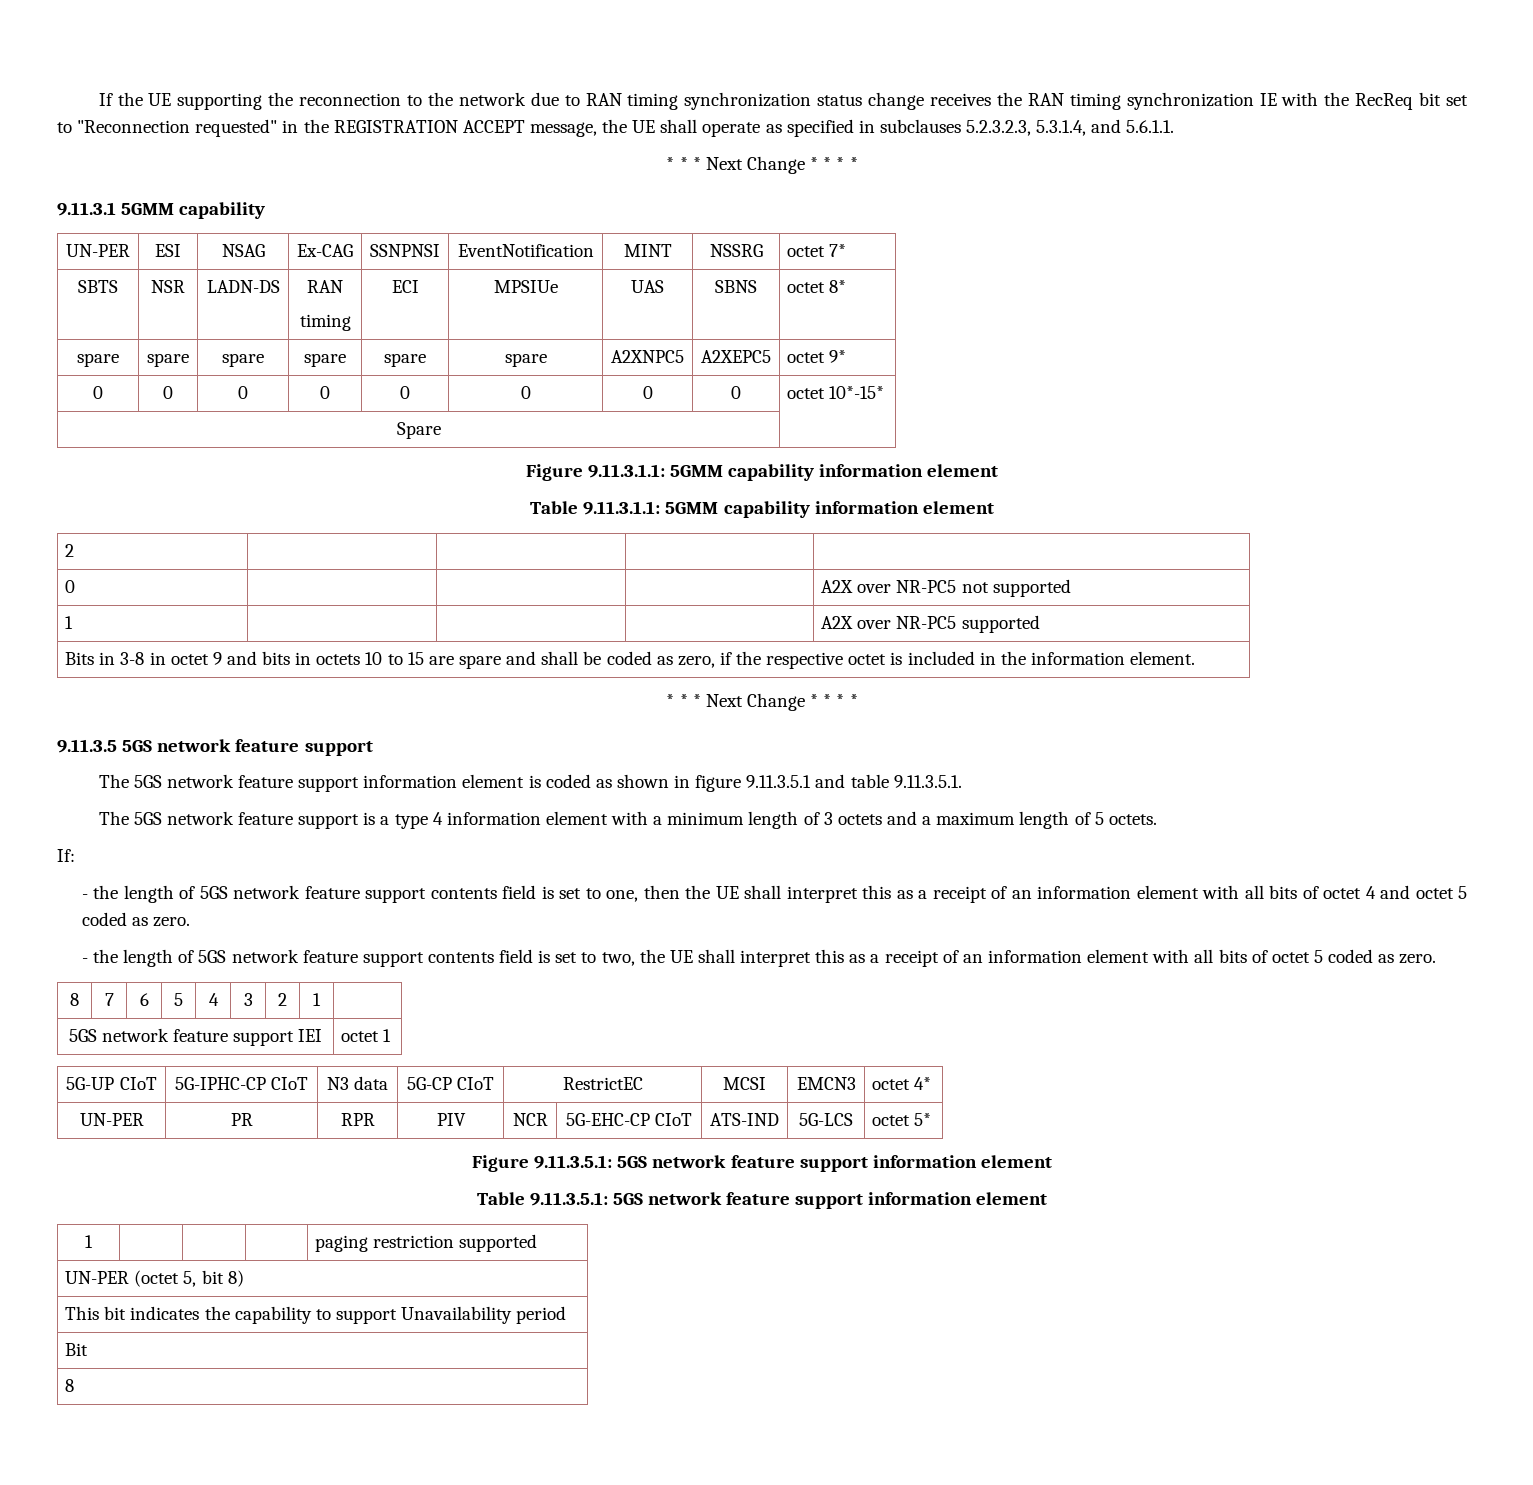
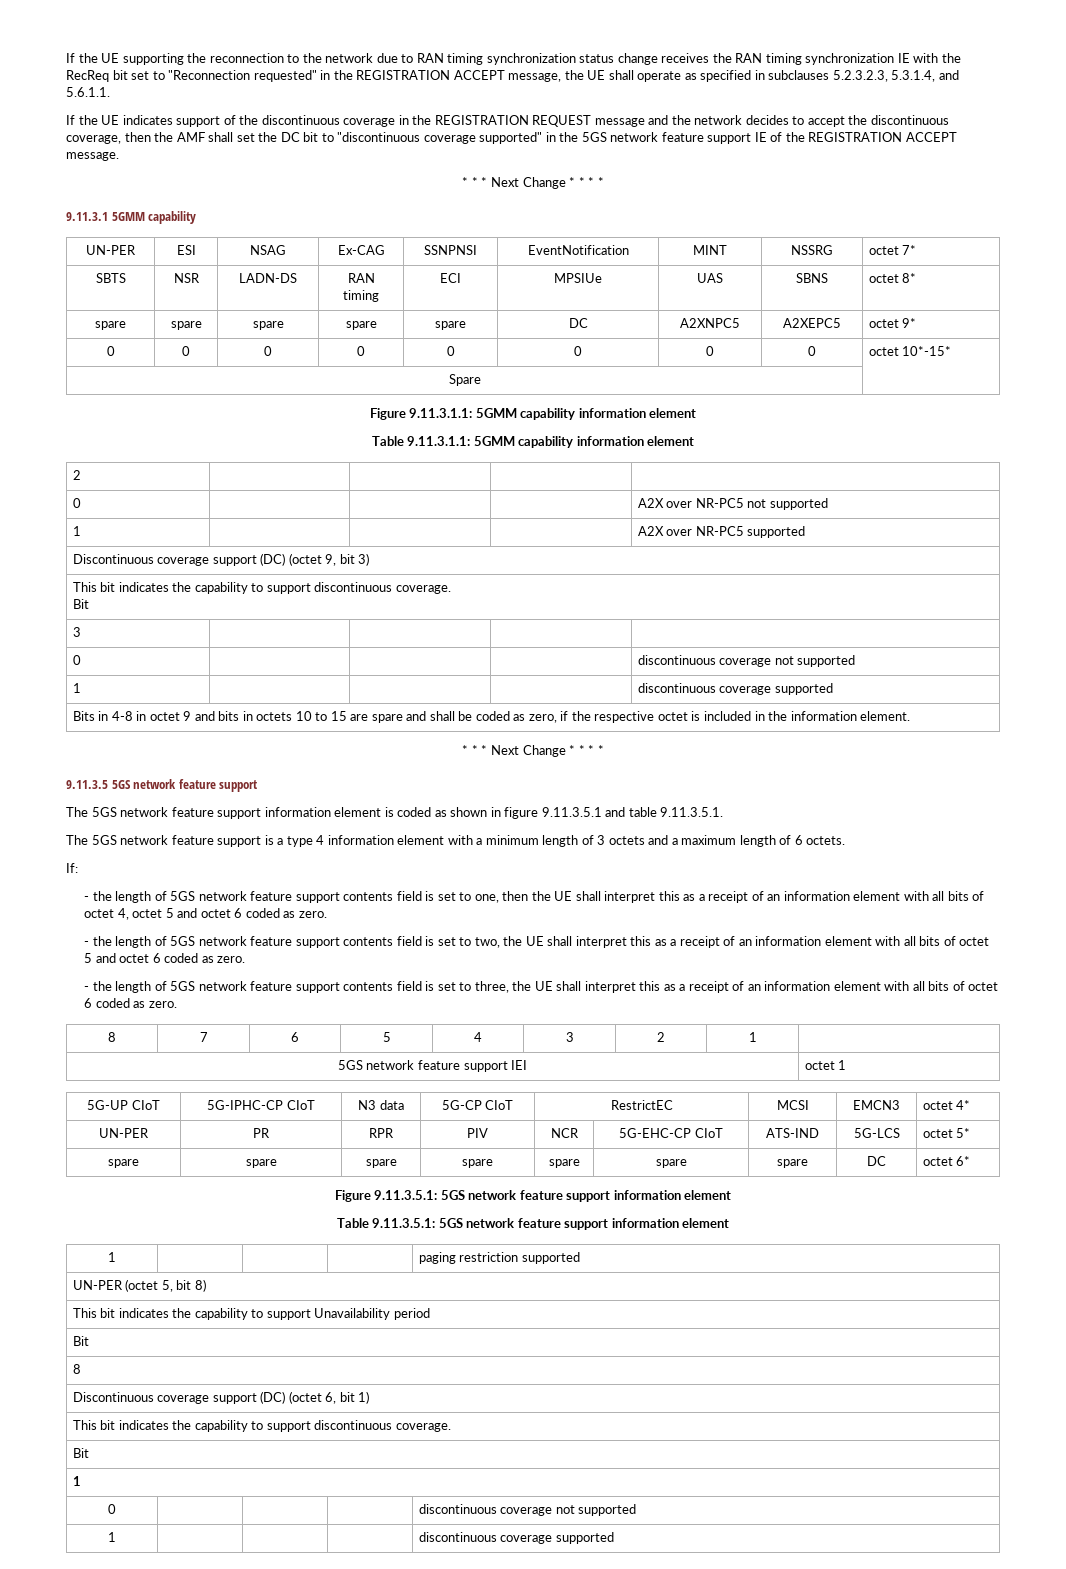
+ If the UE indicates support of the discontinuous coverage in the REGISTRATION REQUEST message and the network decides to accept the discontinuous coverage, then the AMF shall set the DC bit to "discontinuous coverage supported" in the 5GS network feature support IE of the REGISTRATION ACCEPT message.
- spare | spare | spare | spare | spare | spare | A2XNPC5 | A2XEPC5 | octet 9*
+ spare | spare | spare | spare | spare | DC | A2XNPC5 | A2XEPC5 | octet 9*
+ Discontinuous coverage support (DC) (octet 9, bit 3)
+ This bit indicates the capability to support discontinuous coverage.
+ Bit
+ 3 | | | |
+ 0 | | | | discontinuous coverage not supported
+ 1 | | | | discontinuous coverage supported
- Bits in 3-8 in octet 9 and bits in octets 10 to 15 are spare and shall be coded as zero, if the respective octet is included in the information element.
+ Bits in 4-8 in octet 9 and bits in octets 10 to 15 are spare and shall be coded as zero, if the respective octet is included in the information element.
- The 5GS network feature support is a type 4 information element with a minimum length of 3 octets and a maximum length of 5 octets.
+ The 5GS network feature support is a type 4 information element with a minimum length of 3 octets and a maximum length of 6 octets.
- - the length of 5GS network feature support contents field is set to one, then the UE shall interpret this as a receipt of an information element with all bits of octet 4 and octet 5 coded as zero.
+ - the length of 5GS network feature support contents field is set to one, then the UE shall interpret this as a receipt of an information element with all bits of octet 4, octet 5 and octet 6 coded as zero.
- - the length of 5GS network feature support contents field is set to two, the UE shall interpret this as a receipt of an information element with all bits of octet 5 coded as zero.
+ - the length of 5GS network feature support contents field is set to two, the UE shall interpret this as a receipt of an information element with all bits of octet 5 and octet 6 coded as zero.
+ - the length of 5GS network feature support contents field is set to three, the UE shall interpret this as a receipt of an information element with all bits of octet 6 coded as zero.
+ spare | spare | spare | spare | spare | spare | spare | DC | octet 6*
+ Discontinuous coverage support (DC) (octet 6, bit 1)
+ This bit indicates the capability to support discontinuous coverage.
+ Bit
+ 1
+ 0 | | | | discontinuous coverage not supported
+ 1 | | | | discontinuous coverage supported

